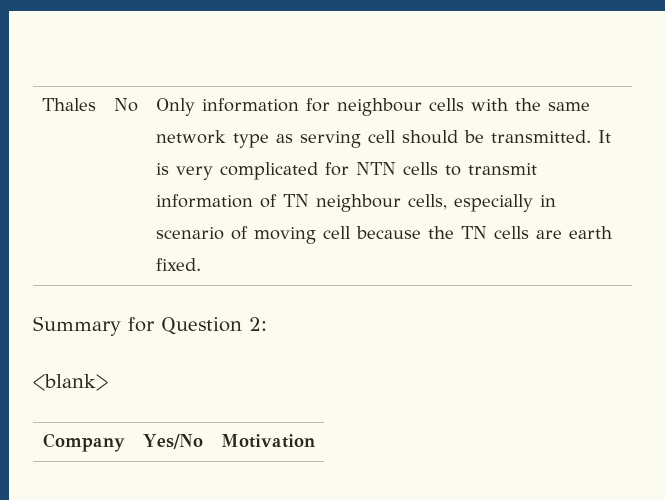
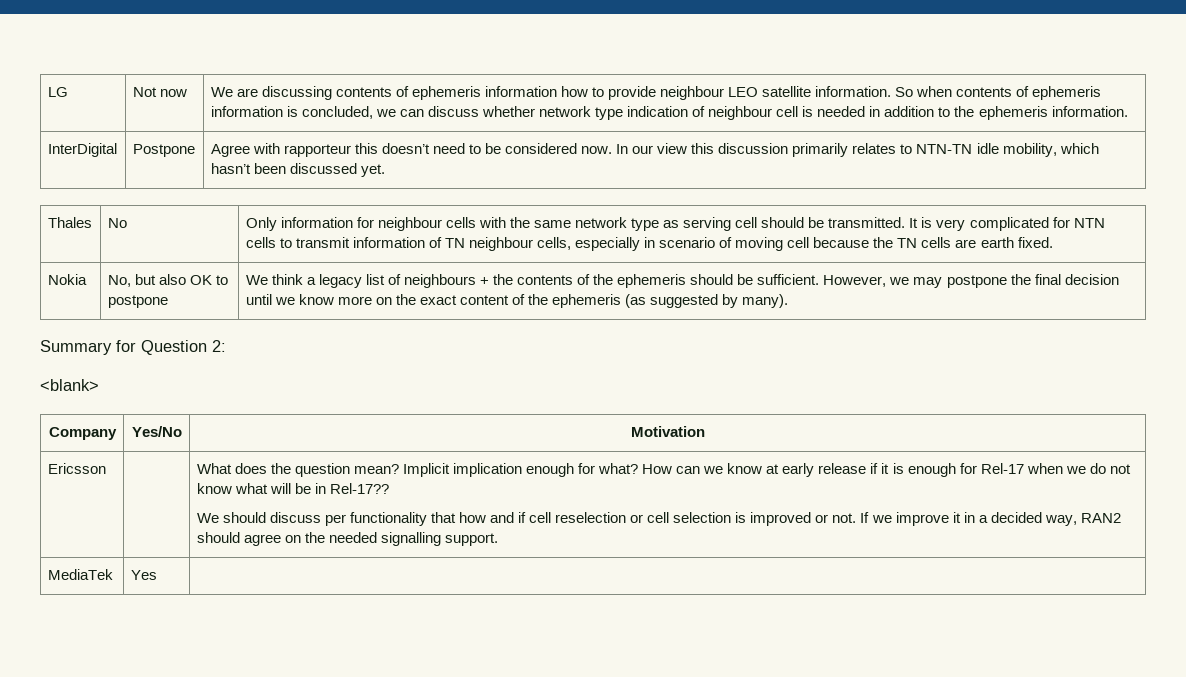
+ LG | Not now | We are discussing contents of ephemeris information how to provide neighbour LEO satellite information. So when contents of ephemeris information is concluded, we can discuss whether network type indication of neighbour cell is needed in addition to the ephemeris information.
+ InterDigital | Postpone | Agree with rapporteur this doesn’t need to be considered now. In our view this discussion primarily relates to NTN-TN idle mobility, which hasn’t been discussed yet.
+ Nokia | No, but also OK to postpone | We think a legacy list of neighbours + the contents of the ephemeris should be sufficient. However, we may postpone the final decision until we know more on the exact content of the ephemeris (as suggested by many).
+ Ericsson | | What does the question mean? Implicit implication enough for what? How can we know at early release if it is enough for Rel-17 when we do not know what will be in Rel-17??
+ We should discuss per functionality that how and if cell reselection or cell selection is improved or not. If we improve it in a decided way, RAN2 should agree on the needed signalling support.
+ MediaTek | Yes |

